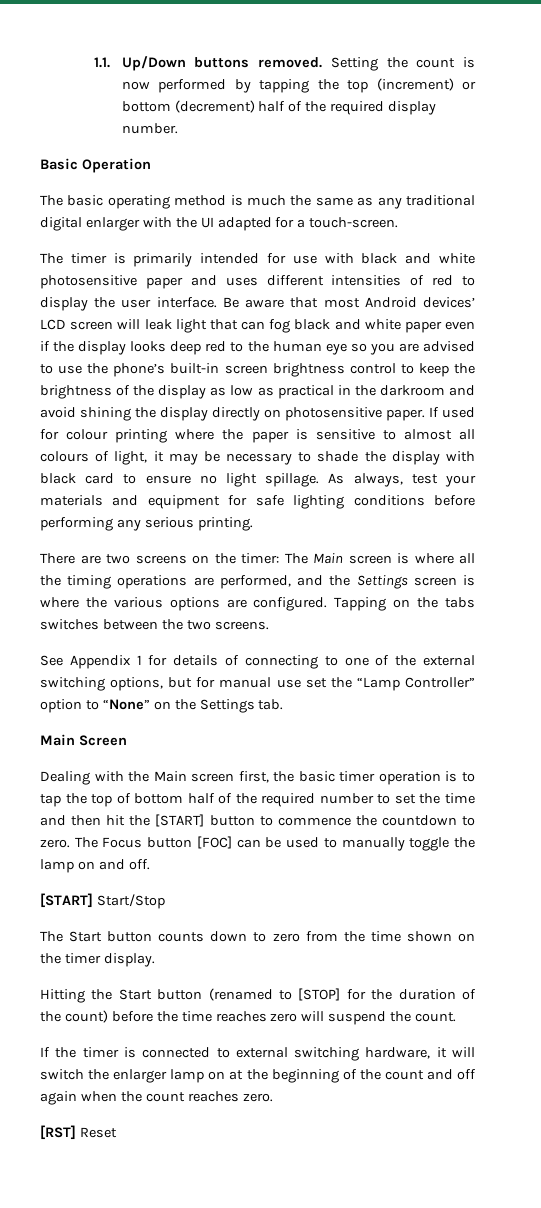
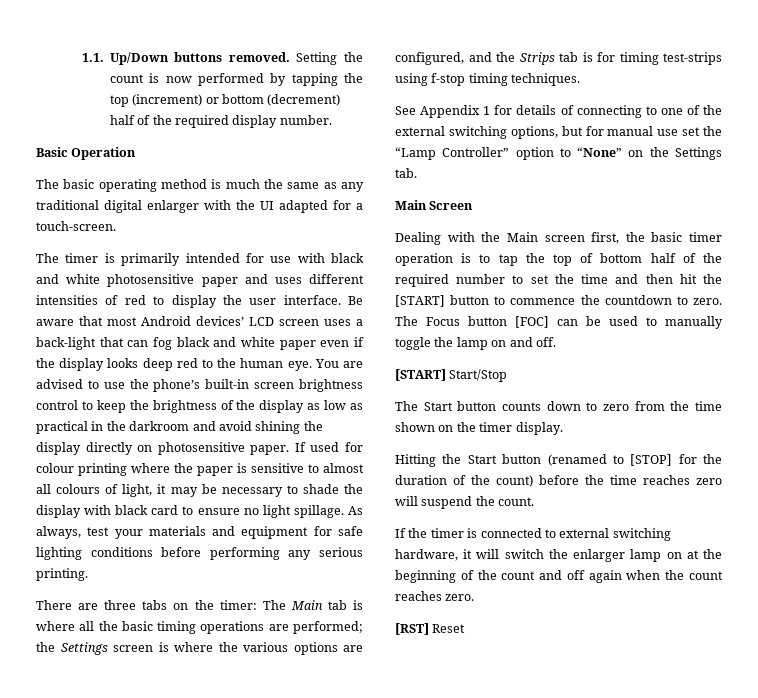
- Be aware that most Android devices’ LCD screen will leak light that can fog black and white paper even if the display looks deep red to the human eye so you are advised to use the phone’s built-in screen brightness control to keep the brightness of the display as low as practical in the darkroom and avoid shining the display directly on photosensitive paper.
+ Be aware that most Android devices’ LCD screen uses a back-light that can fog black and white paper even if the display looks deep red to the human eye. You are advised to use the phone’s built-in screen brightness control to keep the brightness of the display as low as practical in the darkroom and avoid shining the display directly on photosensitive paper.
- There are two screens on the timer: The Main screen is where all the timing operations are performed, and the Settings screen is where the various options are configured. Tapping on the tabs switches between the two screens.
+ There are three tabs on the timer: The Main tab is where all the basic timing operations are performed; the Settings screen is where the various options are configured, and the Strips tab is for timing test-strips using f-stop timing techniques.

